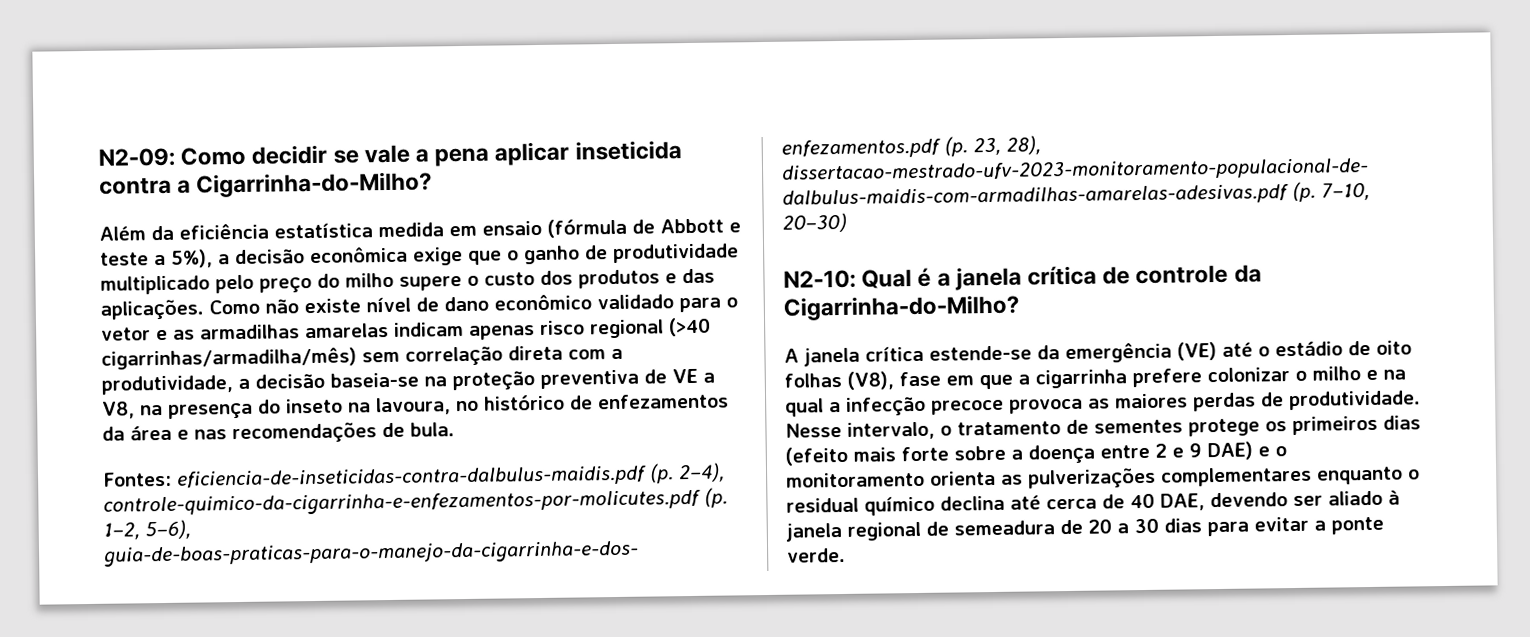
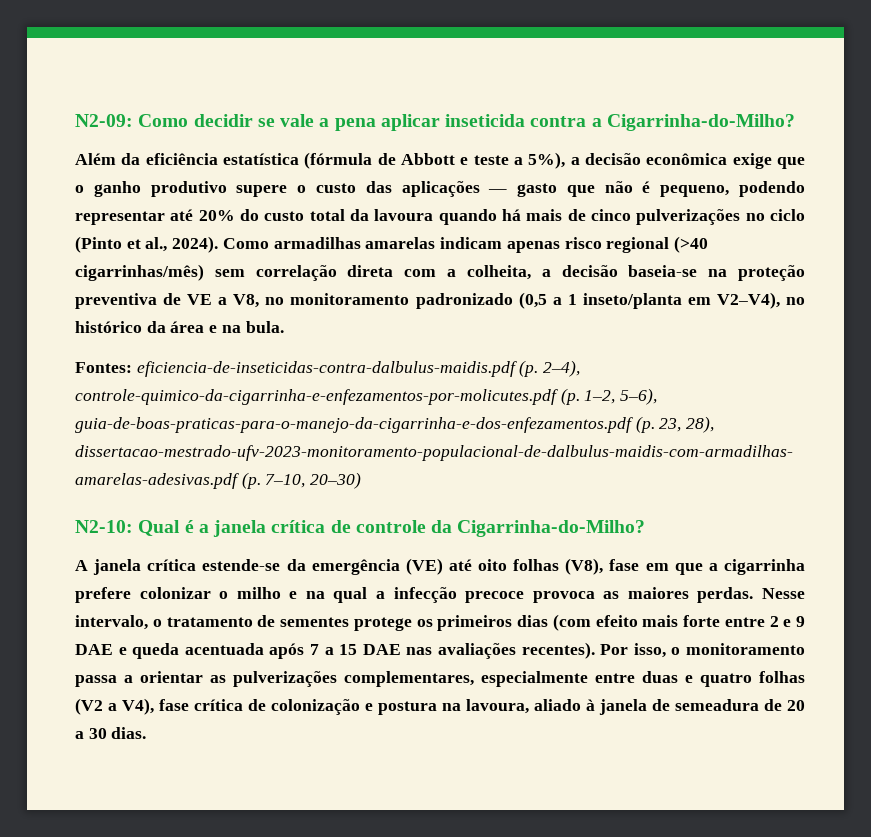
- Além da eficiência estatística medida em ensaio (fórmula de Abbott e teste a 5%), a decisão econômica exige que o ganho de produtividade multiplicado pelo preço do milho supere o custo dos produtos e das aplicações. Como não existe nível de dano econômico validado para o vetor e as armadilhas amarelas indicam apenas risco regional (>40 cigarrinhas/armadilha/mês) sem correlação direta com a produtividade, a decisão baseia-se na proteção preventiva de VE a V8, na presença do inseto na lavoura, no histórico de enfezamentos da área e nas recomendações de bula.
+ Além da eficiência estatística (fórmula de Abbott e teste a 5%), a decisão econômica exige que o ganho produtivo supere o custo das aplicações — gasto que não é pequeno, podendo representar até 20% do custo total da lavoura quando há mais de cinco pulverizações no ciclo (Pinto et al., 2024). Como armadilhas amarelas indicam apenas risco regional (>40 cigarrinhas/mês) sem correlação direta com a colheita, a decisão baseia-se na proteção preventiva de VE a V8, no monitoramento padronizado (0,5 a 1 inseto/planta em V2–V4), no histórico da área e na bula.
- A janela crítica estende-se da emergência (VE) até o estádio de oito folhas (V8), fase em que a cigarrinha prefere colonizar o milho e na qual a infecção precoce provoca as maiores perdas de produtividade.
+ A janela crítica estende-se da emergência (VE) até oito folhas (V8), fase em que a cigarrinha prefere colonizar o milho e na qual a infecção precoce provoca as maiores perdas.
- Nesse intervalo, o tratamento de sementes protege os primeiros dias (efeito mais forte sobre a doença entre 2 e 9 DAE) e o monitoramento orienta as pulverizações complementares enquanto o residual químico declina até cerca de 40 DAE, devendo ser aliado à janela regional de semeadura de 20 a 30 dias para evitar a ponte verde.
+ Nesse intervalo, o tratamento de sementes protege os primeiros dias (com efeito mais forte entre 2 e 9 DAE e queda acentuada após 7 a 15 DAE nas avaliações recentes). Por isso, o monitoramento passa a orientar as pulverizações complementares, especialmente entre duas e quatro folhas (V2 a V4), fase crítica de colonização e postura na lavoura, aliado à janela de semeadura de 20 a 30 dias.

